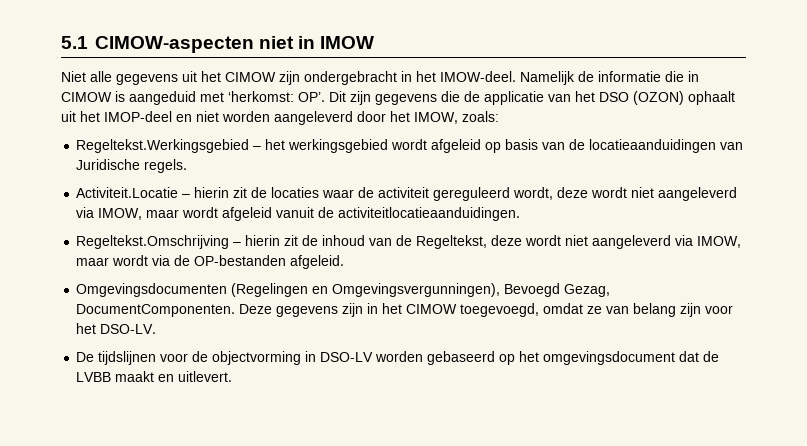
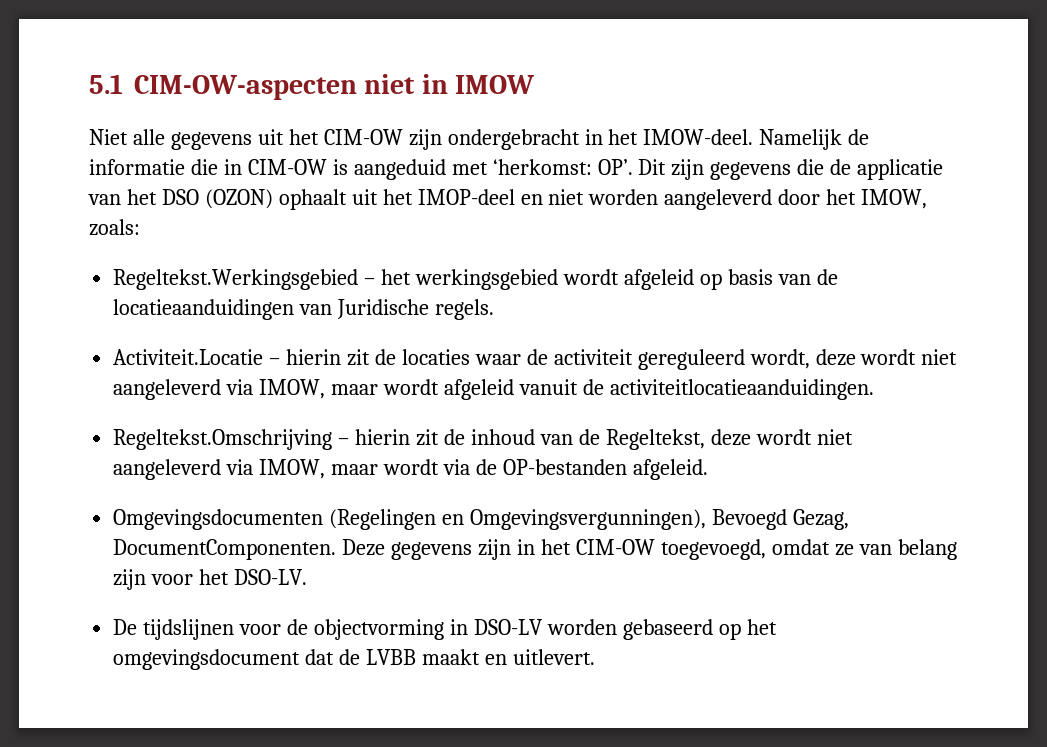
- 5.1 CIMOW-aspecten niet in IMOW
+ 5.1 CIM-OW-aspecten niet in IMOW
- Niet alle gegevens uit het CIMOW zijn ondergebracht in het IMOW-deel.
+ Niet alle gegevens uit het CIM-OW zijn ondergebracht in het IMOW-deel.
- Namelijk de informatie die in CIMOW is aangeduid met ‘herkomst: OP’. Dit zijn gegevens die de applicatie van het DSO (OZON) ophaalt uit het IMOP-deel en niet worden aangeleverd door het IMOW, zoals:
+ Namelijk de informatie die in CIM-OW is aangeduid met ‘herkomst: OP’. Dit zijn gegevens die de applicatie van het DSO (OZON) ophaalt uit het IMOP-deel en niet worden aangeleverd door het IMOW, zoals:
- Deze gegevens zijn in het CIMOW toegevoegd, omdat ze van belang zijn voor het DSO-LV.
+ Deze gegevens zijn in het CIM-OW toegevoegd, omdat ze van belang zijn voor het DSO-LV.

